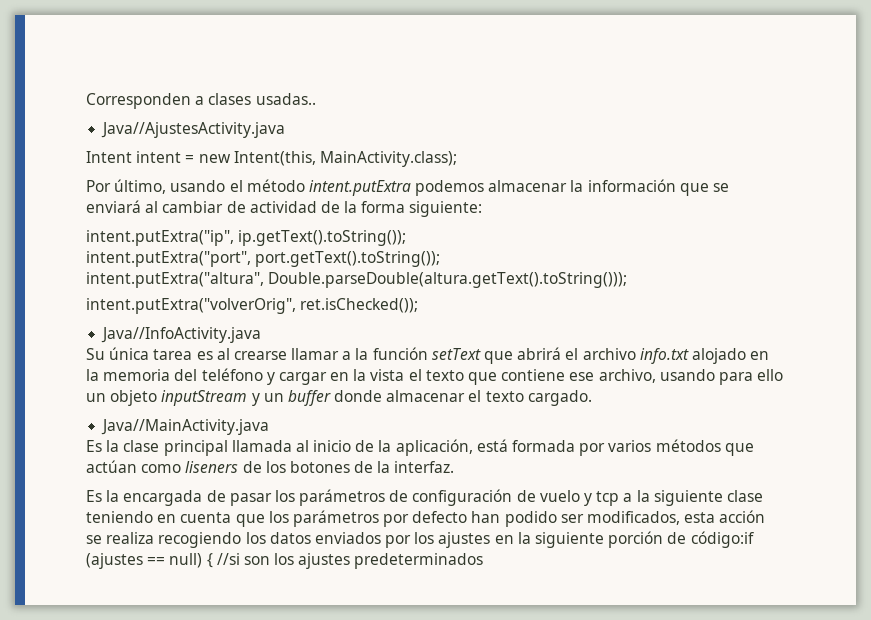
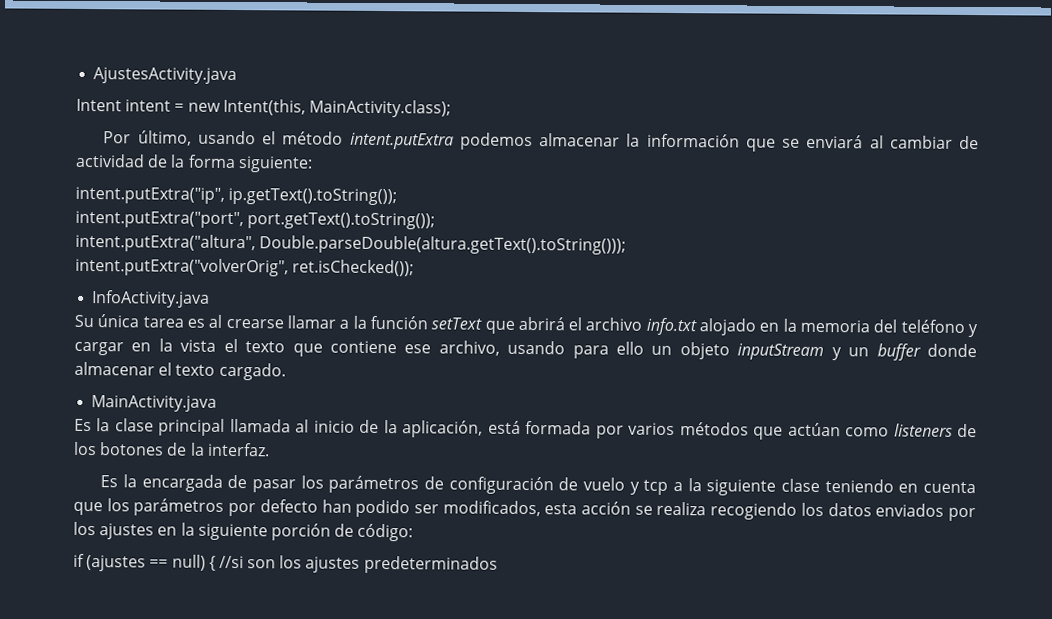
- Corresponden a clases usadas..
- Java//AjustesActivity.java
+ AjustesActivity.java
- Java//InfoActivity.java
+ InfoActivity.java
- Java//MainActivity.java
+ MainActivity.java
- Es la clase principal llamada al inicio de la aplicación, está formada por varios métodos que actúan como liseners de los botones de la interfaz.
+ Es la clase principal llamada al inicio de la aplicación, está formada por varios métodos que actúan como listeners de los botones de la interfaz.
- Es la encargada de pasar los parámetros de configuración de vuelo y tcp a la siguiente clase teniendo en cuenta que los parámetros por defecto han podido ser modificados, esta acción se realiza recogiendo los datos enviados por los ajustes en la siguiente porción de código:if (ajustes == null) { //si son los ajustes predeterminados
+ Es la encargada de pasar los parámetros de configuración de vuelo y tcp a la siguiente clase teniendo en cuenta que los parámetros por defecto han podido ser modificados, esta acción se realiza recogiendo los datos enviados por los ajustes en la siguiente porción de código:
+ if (ajustes == null) { //si son los ajustes predeterminados

